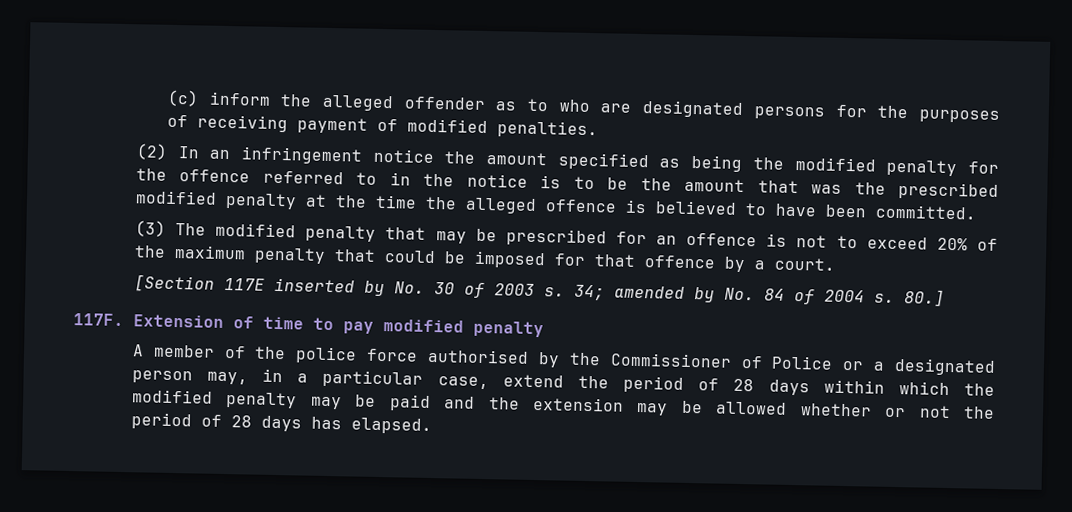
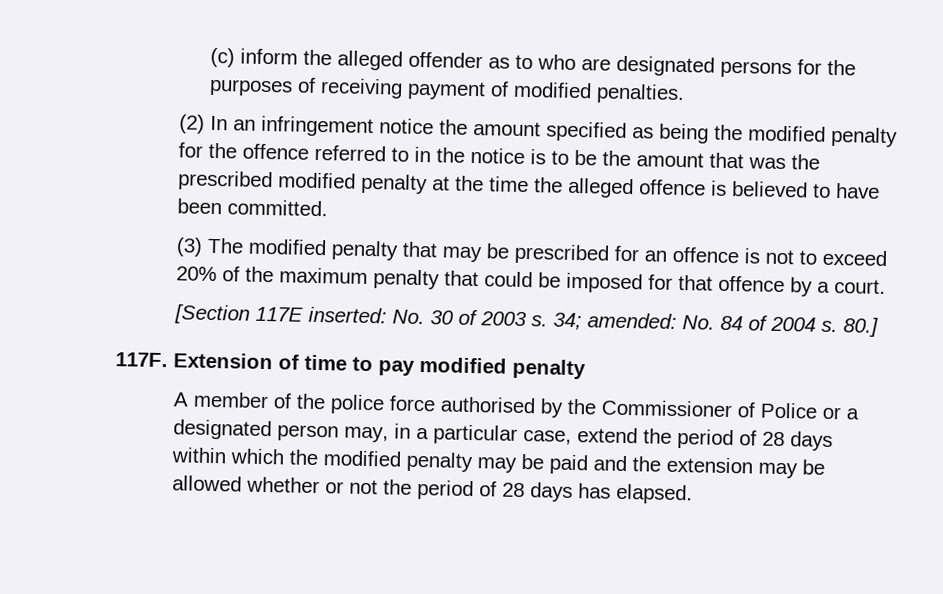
- [Section 117E inserted by No. 30 of 2003 s.
+ [Section 117E inserted: No. 30 of 2003 s.
- 34; amended by No. 84 of 2004 s.
+ 34; amended: No. 84 of 2004 s.

